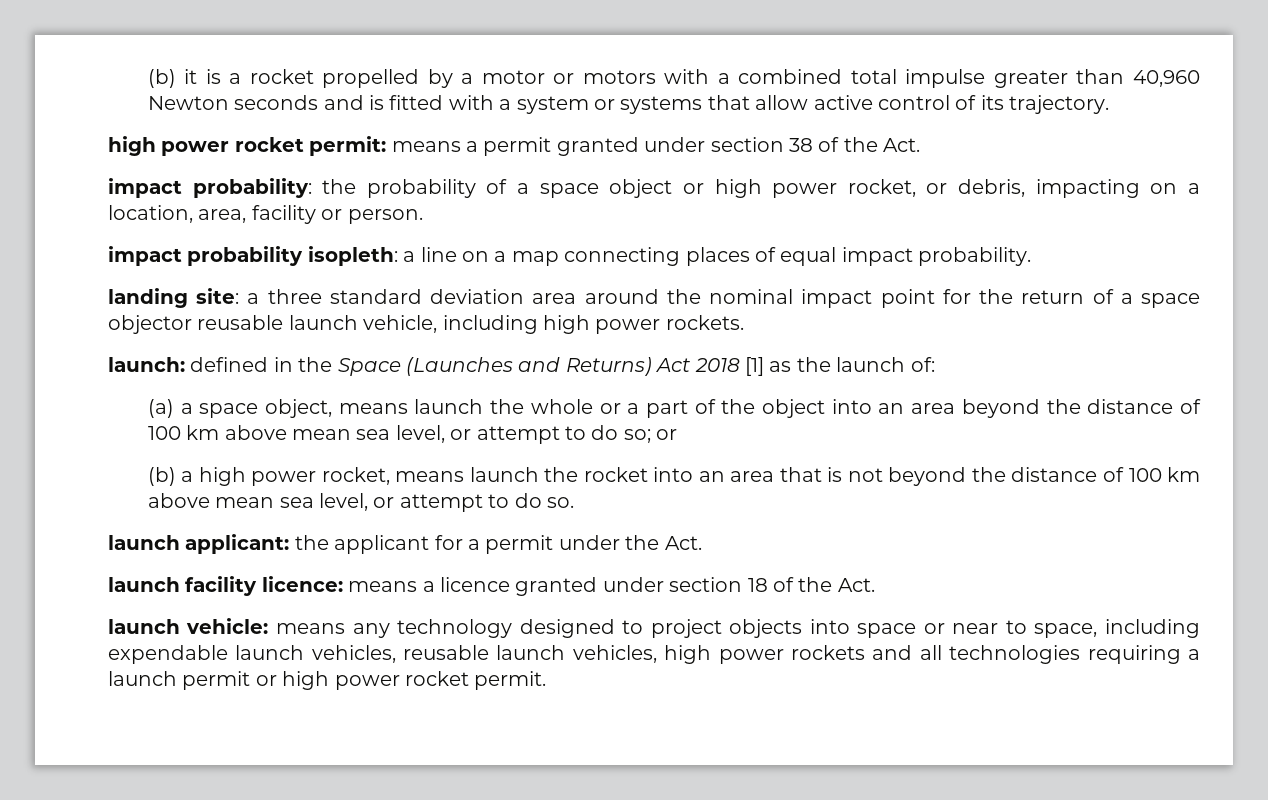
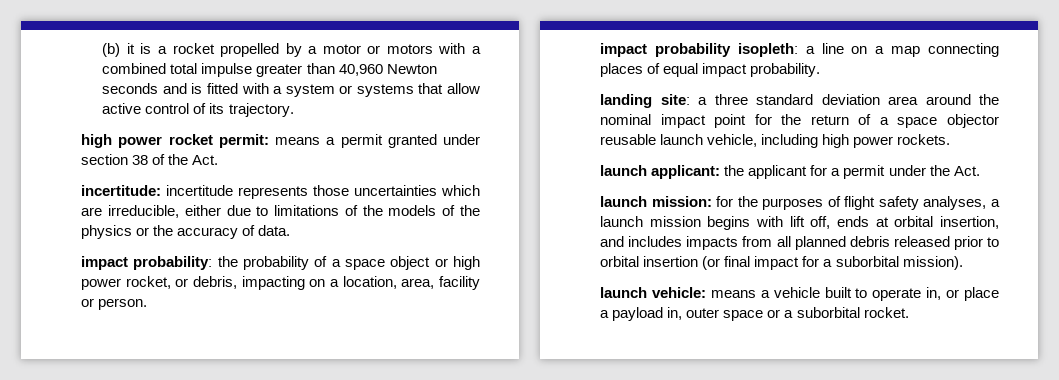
+ incertitude: incertitude represents those uncertainties which are irreducible, either due to limitations of the models of the physics or the accuracy of data.
- launch: defined in the Space (Launches and Returns) Act 2018 [1] as the launch of:
- (a) a space object, means launch the whole or a part of the object into an area beyond the distance of 100 km above mean sea level, or attempt to do so; or
- (b) a high power rocket, means launch the rocket into an area that is not beyond the distance of 100 km above mean sea level, or attempt to do so.
- launch facility licence: means a licence granted under section 18 of the Act.
- launch vehicle: means any technology designed to project objects into space or near to space, including expendable launch vehicles, reusable launch vehicles, high power rockets and all technologies requiring a launch permit or high power rocket permit.
+ launch mission: for the purposes of flight safety analyses, a launch mission begins with lift off, ends at orbital insertion, and includes impacts from all planned debris released prior to orbital insertion (or final impact for a suborbital mission).
+ launch vehicle: means a vehicle built to operate in, or place a payload in, outer space or a suborbital rocket.

